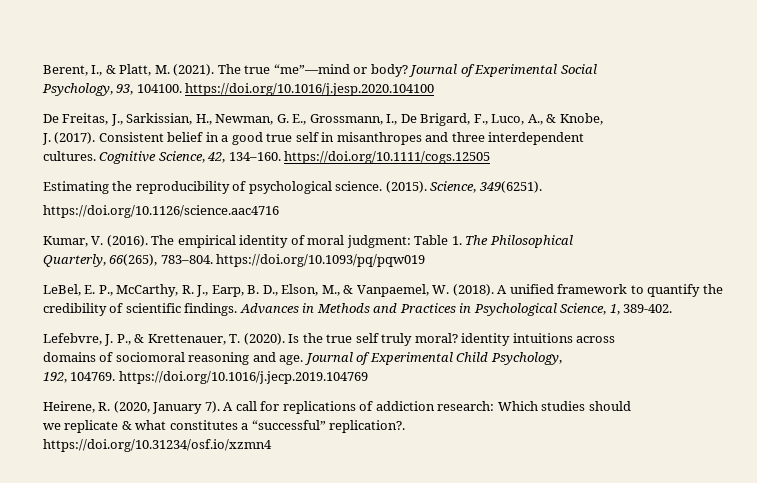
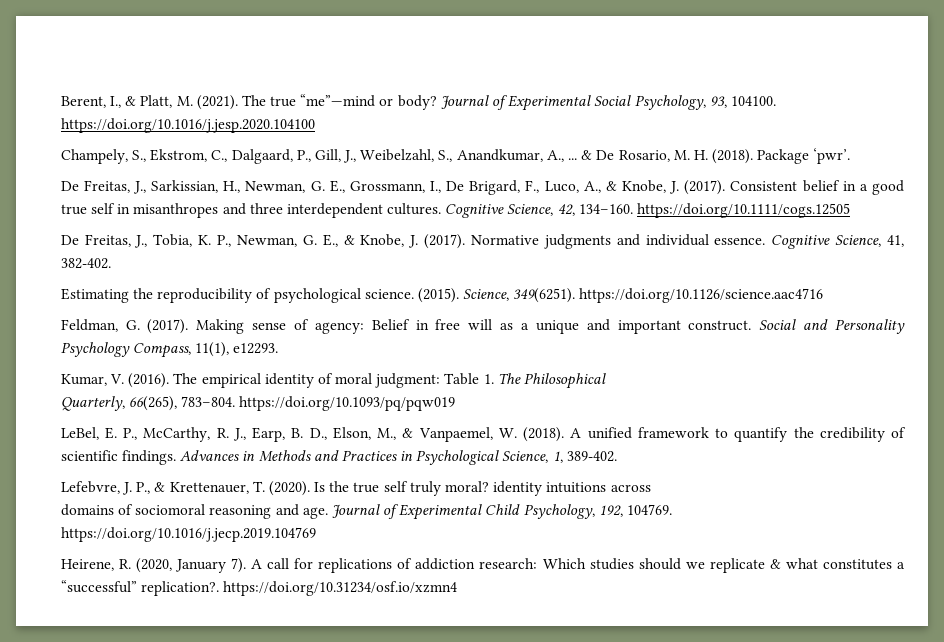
- Journal of Experimental Social
- Psychology, 93, 104100. https://doi.org/10.1016/j.jesp.2020.104100
+ Journal of Experimental Social Psychology, 93, 104100. https://doi.org/10.1016/j.jesp.2020.104100
+ Champely, S., Ekstrom, C., Dalgaard, P., Gill, J., Weibelzahl, S., Anandkumar, A., ... & De Rosario, M. H. (2018). Package ‘pwr’.
- De Freitas, J., Sarkissian, H., Newman, G. E., Grossmann, I., De Brigard, F., Luco, A., & Knobe,
- J. (2017).
+ De Freitas, J., Sarkissian, H., Newman, G. E., Grossmann, I., De Brigard, F., Luco, A., & Knobe, J. (2017).
- Consistent belief in a good true self in misanthropes and three interdependent
- cultures.
+ Consistent belief in a good true self in misanthropes and three interdependent cultures.
+ De Freitas, J., Tobia, K. P., Newman, G. E., & Knobe, J. (2017). Normative judgments and individual essence. Cognitive Science, 41, 382-402.
- Science, 349(6251).
- https://doi.org/10.1126/science.aac4716
+ Science, 349(6251). https://doi.org/10.1126/science.aac4716
+ Feldman, G. (2017). Making sense of agency: Belief in free will as a unique and important construct. Social and Personality Psychology Compass, 11(1), e12293.
- Journal of Experimental Child Psychology,
- 192, 104769. https://doi.org/10.1016/j.jecp.2019.104769
+ Journal of Experimental Child Psychology, 192, 104769. https://doi.org/10.1016/j.jecp.2019.104769
- A call for replications of addiction research: Which studies should
- we replicate & what constitutes a “successful” replication?.
- https://doi.org/10.31234/osf.io/xzmn4
+ A call for replications of addiction research: Which studies should we replicate & what constitutes a “successful” replication?. https://doi.org/10.31234/osf.io/xzmn4

